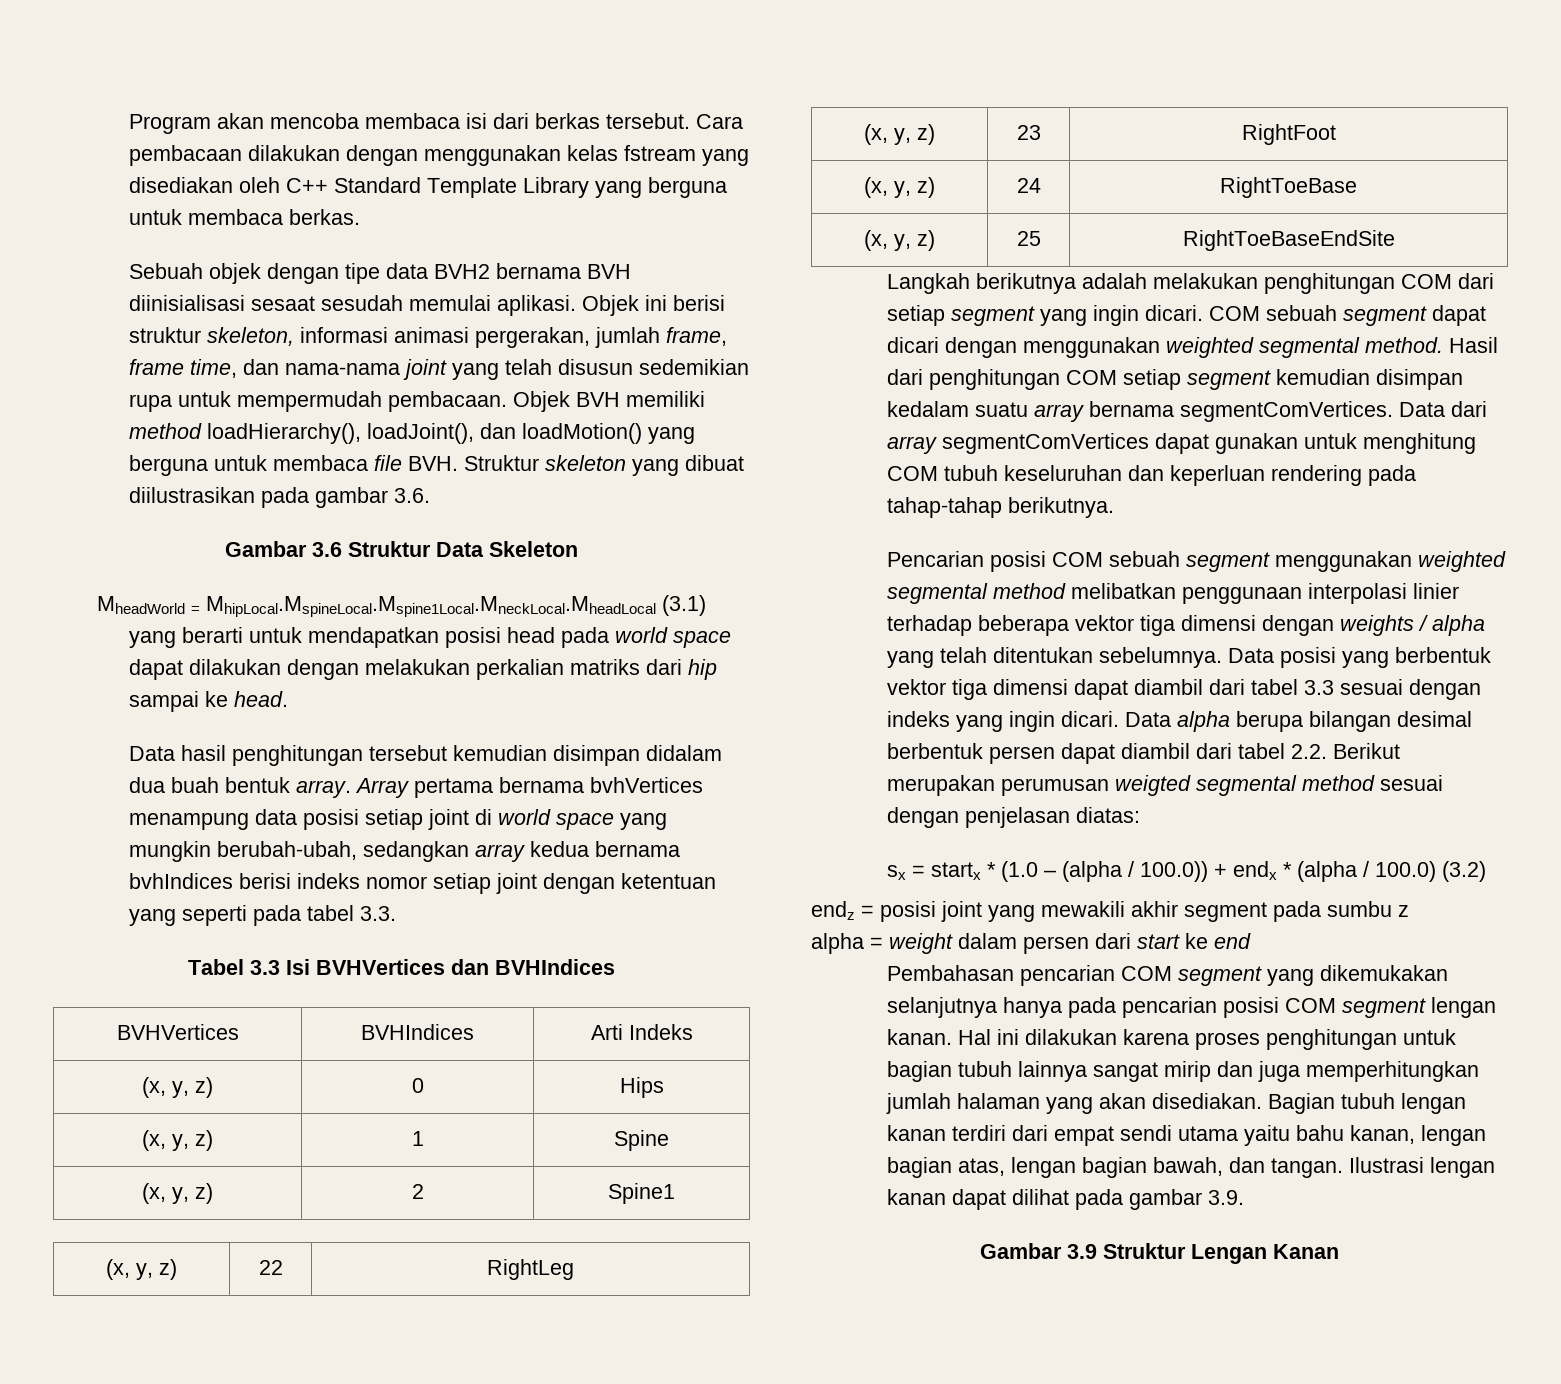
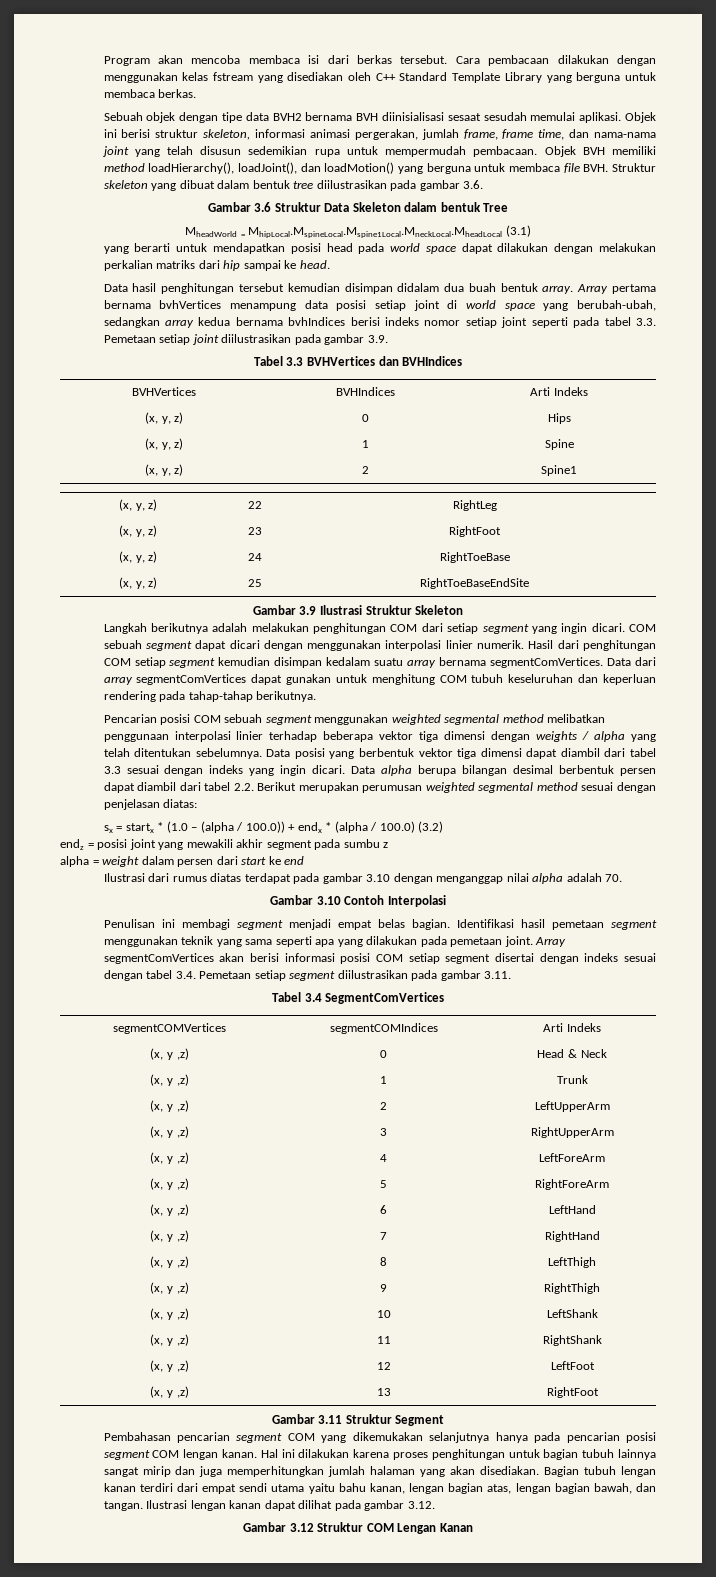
- Objek BVH memiliki method loadHierarchy(), loadJoint(), dan loadMotion() yang berguna untuk membaca file BVH. Struktur skeleton yang dibuat diilustrasikan pada gambar 3.6.
+ Objek BVH memiliki method loadHierarchy(), loadJoint(), dan loadMotion() yang berguna untuk membaca file BVH. Struktur skeleton yang dibuat dalam bentuk tree diilustrasikan pada gambar 3.6.
- Gambar 3.6 Struktur Data Skeleton
+ Gambar 3.6 Struktur Data Skeleton dalam bentuk Tree
- Array pertama bernama bvhVertices menampung data posisi setiap joint di world space yang mungkin berubah-ubah, sedangkan array kedua bernama bvhIndices berisi indeks nomor setiap joint dengan ketentuan yang seperti pada tabel 3.3.
+ Array pertama bernama bvhVertices menampung data posisi setiap joint di world space yang berubah-ubah, sedangkan array kedua bernama bvhIndices berisi indeks nomor setiap joint seperti pada tabel 3.3. Pemetaan setiap joint diilustrasikan pada gambar 3.9.
- Tabel 3.3 Isi BVHVertices dan BVHIndices
+ Tabel 3.3 BVHVertices dan BVHIndices
+ Gambar 3.9 Ilustrasi Struktur Skeleton
- COM sebuah segment dapat dicari dengan menggunakan weighted segmental method.
+ COM sebuah segment dapat dicari dengan menggunakan interpolasi linier numerik.
- Data alpha berupa bilangan desimal berbentuk persen dapat diambil dari tabel 2.2. Berikut merupakan perumusan weigted segmental method sesuai dengan penjelasan diatas:
+ Data alpha berupa bilangan desimal berbentuk persen dapat diambil dari tabel 2.2. Berikut merupakan perumusan weighted segmental method sesuai dengan penjelasan diatas:
+ Ilustrasi dari rumus diatas terdapat pada gambar 3.10 dengan menganggap nilai alpha adalah 70.
+ Gambar 3.10 Contoh Interpolasi
+ Penulisan ini membagi segment menjadi empat belas bagian. Identifikasi hasil pemetaan segment menggunakan teknik yang sama seperti apa yang dilakukan pada pemetaan joint. Array segmentComVertices akan berisi informasi posisi COM setiap segment disertai dengan indeks sesuai dengan tabel 3.4. Pemetaan setiap segment diilustrasikan pada gambar 3.11.
+ Tabel 3.4 SegmentComVertices
+ segmentCOMVertices | segmentCOMIndices | Arti Indeks
+ (x, y ,z) | 0 | Head & Neck
+ (x, y ,z) | 1 | Trunk
+ (x, y ,z) | 2 | LeftUpperArm
+ (x, y ,z) | 3 | RightUpperArm
+ (x, y ,z) | 4 | LeftForeArm
+ (x, y ,z) | 5 | RightForeArm
+ (x, y ,z) | 6 | LeftHand
+ (x, y ,z) | 7 | RightHand
+ (x, y ,z) | 8 | LeftThigh
+ (x, y ,z) | 9 | RightThigh
+ (x, y ,z) | 10 | LeftShank
+ (x, y ,z) | 11 | RightShank
+ (x, y ,z) | 12 | LeftFoot
+ (x, y ,z) | 13 | RightFoot
+ Gambar 3.11 Struktur Segment
- Pembahasan pencarian COM segment yang dikemukakan selanjutnya hanya pada pencarian posisi COM segment lengan kanan.
+ Pembahasan pencarian segment COM yang dikemukakan selanjutnya hanya pada pencarian posisi segment COM lengan kanan.
- Ilustrasi lengan kanan dapat dilihat pada gambar 3.9.
- Gambar 3.9 Struktur Lengan Kanan
+ Ilustrasi lengan kanan dapat dilihat pada gambar 3.12.
+ Gambar 3.12 Struktur COM Lengan Kanan

